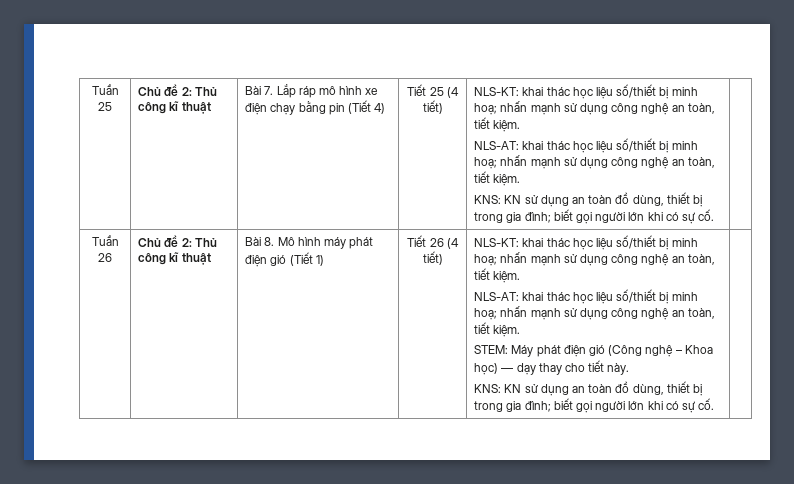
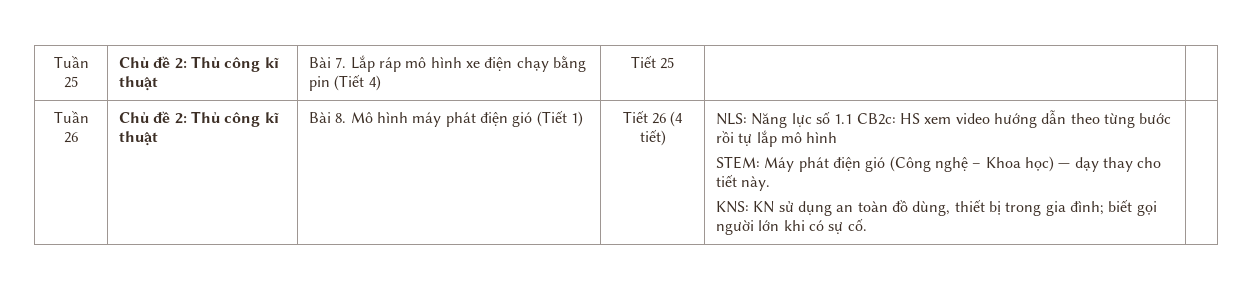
- Tiết 25 (4 tiết) | NLS-KT: khai thác học liệu số/thiết bị minh hoạ; nhấn mạnh sử dụng công nghệ an toàn, tiết kiệm.
- NLS-AT: khai thác học liệu số/thiết bị minh hoạ; nhấn mạnh sử dụng công nghệ an toàn, tiết kiệm.
- KNS: KN sử dụng an toàn đồ dùng, thiết bị trong gia đình; biết gọi người lớn khi có sự cố.
+ Tiết 25
- Tiết 26 (4 tiết) | NLS-KT: khai thác học liệu số/thiết bị minh hoạ; nhấn mạnh sử dụng công nghệ an toàn, tiết kiệm.
- NLS-AT: khai thác học liệu số/thiết bị minh hoạ; nhấn mạnh sử dụng công nghệ an toàn, tiết kiệm.
+ Tiết 26 (4 tiết) | NLS: Năng lực số 1.1 CB2c: HS xem video hướng dẫn theo từng bước rồi tự lắp mô hình

